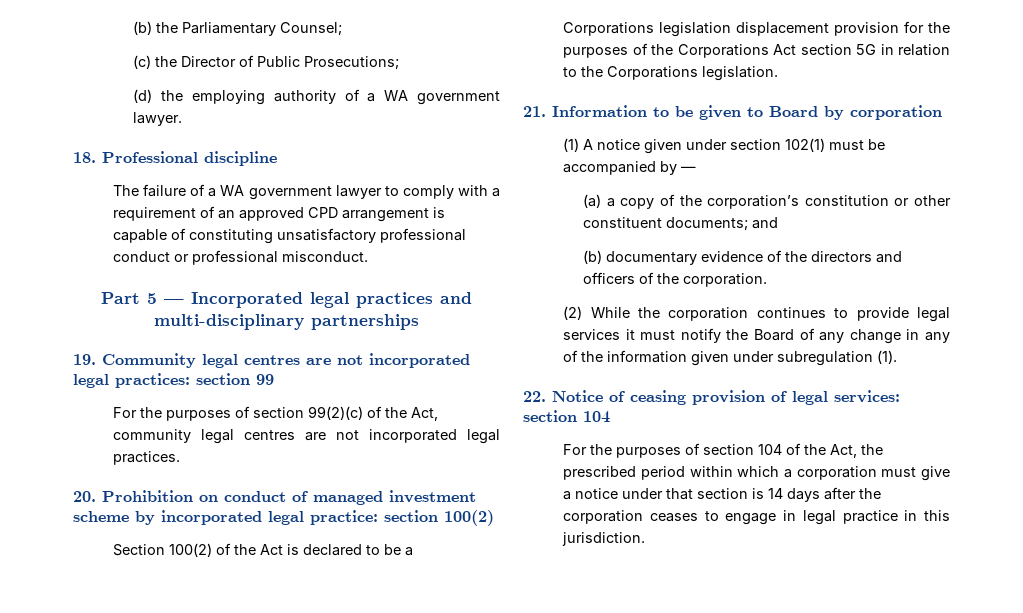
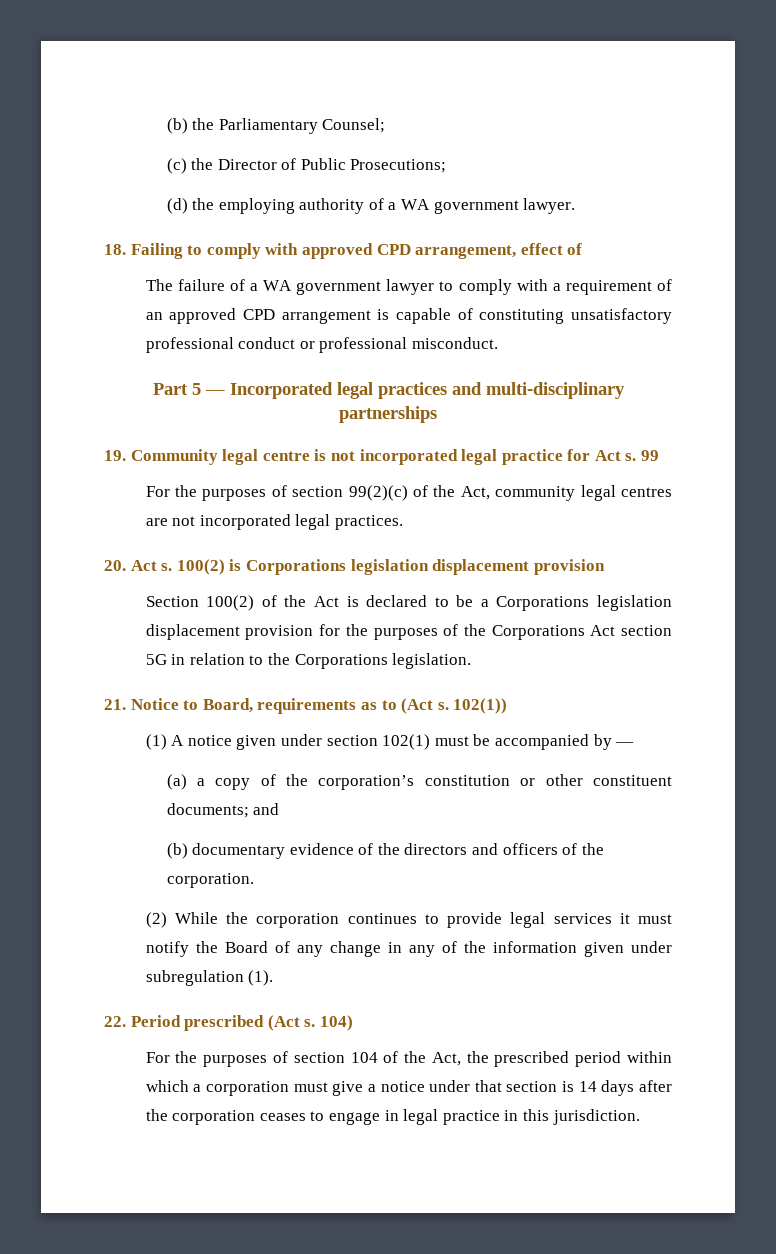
- 18. Professional discipline
+ 18. Failing to comply with approved CPD arrangement, effect of
- 19. Community legal centres are not incorporated legal practices: section 99
+ 19. Community legal centre is not incorporated legal practice for Act s. 99
- 20. Prohibition on conduct of managed investment scheme by incorporated legal practice: section 100(2)
+ 20. Act s. 100(2) is Corporations legislation displacement provision
- 21. Information to be given to Board by corporation
+ 21. Notice to Board, requirements as to (Act s. 102(1))
- 22. Notice of ceasing provision of legal services: section 104
+ 22. Period prescribed (Act s. 104)

